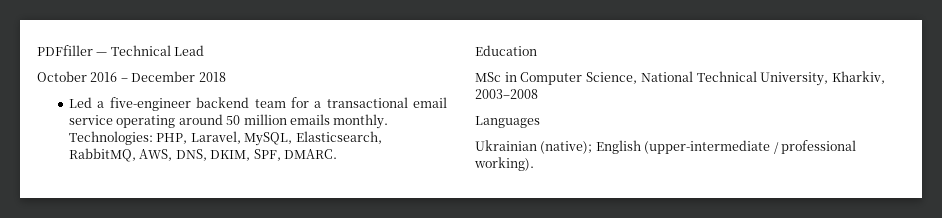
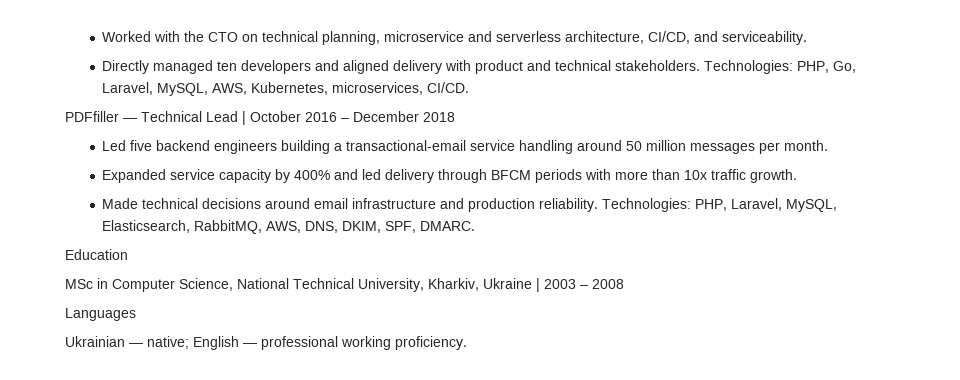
+ Worked with the CTO on technical planning, microservice and serverless architecture, CI/CD, and serviceability.
+ Directly managed ten developers and aligned delivery with product and technical stakeholders. Technologies: PHP, Go, Laravel, MySQL, AWS, Kubernetes, microservices, CI/CD.
- PDFfiller — Technical Lead
- October 2016 – December 2018
+ PDFfiller — Technical Lead | October 2016 – December 2018
- Led a five-engineer backend team for a transactional email service operating around 50 million emails monthly.
+ Led five backend engineers building a transactional-email service handling around 50 million messages per month.
+ Expanded service capacity by 400% and led delivery through BFCM periods with more than 10x traffic growth.
+ Made technical decisions around email infrastructure and production reliability.
- MSc in Computer Science, National Technical University, Kharkiv, 2003–2008
+ MSc in Computer Science, National Technical University, Kharkiv, Ukraine | 2003 – 2008
  Languages
- Ukrainian (native); English (upper-intermediate / professional working).
+ Ukrainian — native; English — professional working proficiency.

